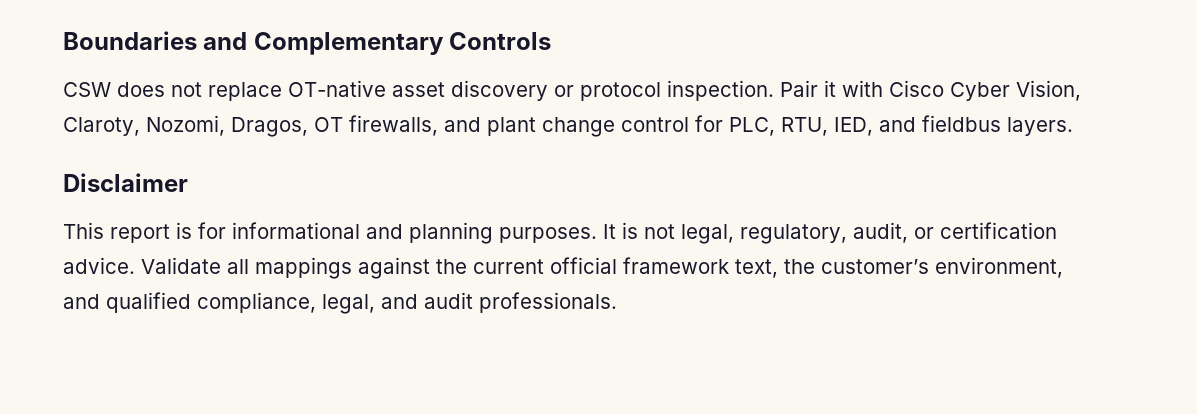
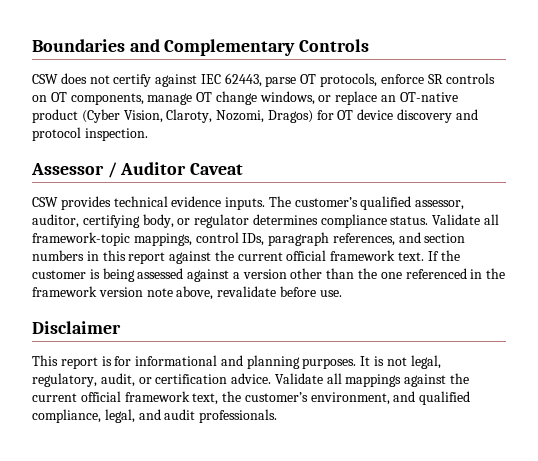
- CSW does not replace OT-native asset discovery or protocol inspection. Pair it with Cisco Cyber Vision, Claroty, Nozomi, Dragos, OT firewalls, and plant change control for PLC, RTU, IED, and fieldbus layers.
+ CSW does not certify against IEC 62443, parse OT protocols, enforce SR controls on OT components, manage OT change windows, or replace an OT-native product (Cyber Vision, Claroty, Nozomi, Dragos) for OT device discovery and protocol inspection.
+ Assessor / Auditor Caveat
+ CSW provides technical evidence inputs. The customer’s qualified assessor, auditor, certifying body, or regulator determines compliance status. Validate all framework-topic mappings, control IDs, paragraph references, and section numbers in this report against the current official framework text. If the customer is being assessed against a version other than the one referenced in the framework version note above, revalidate before use.

